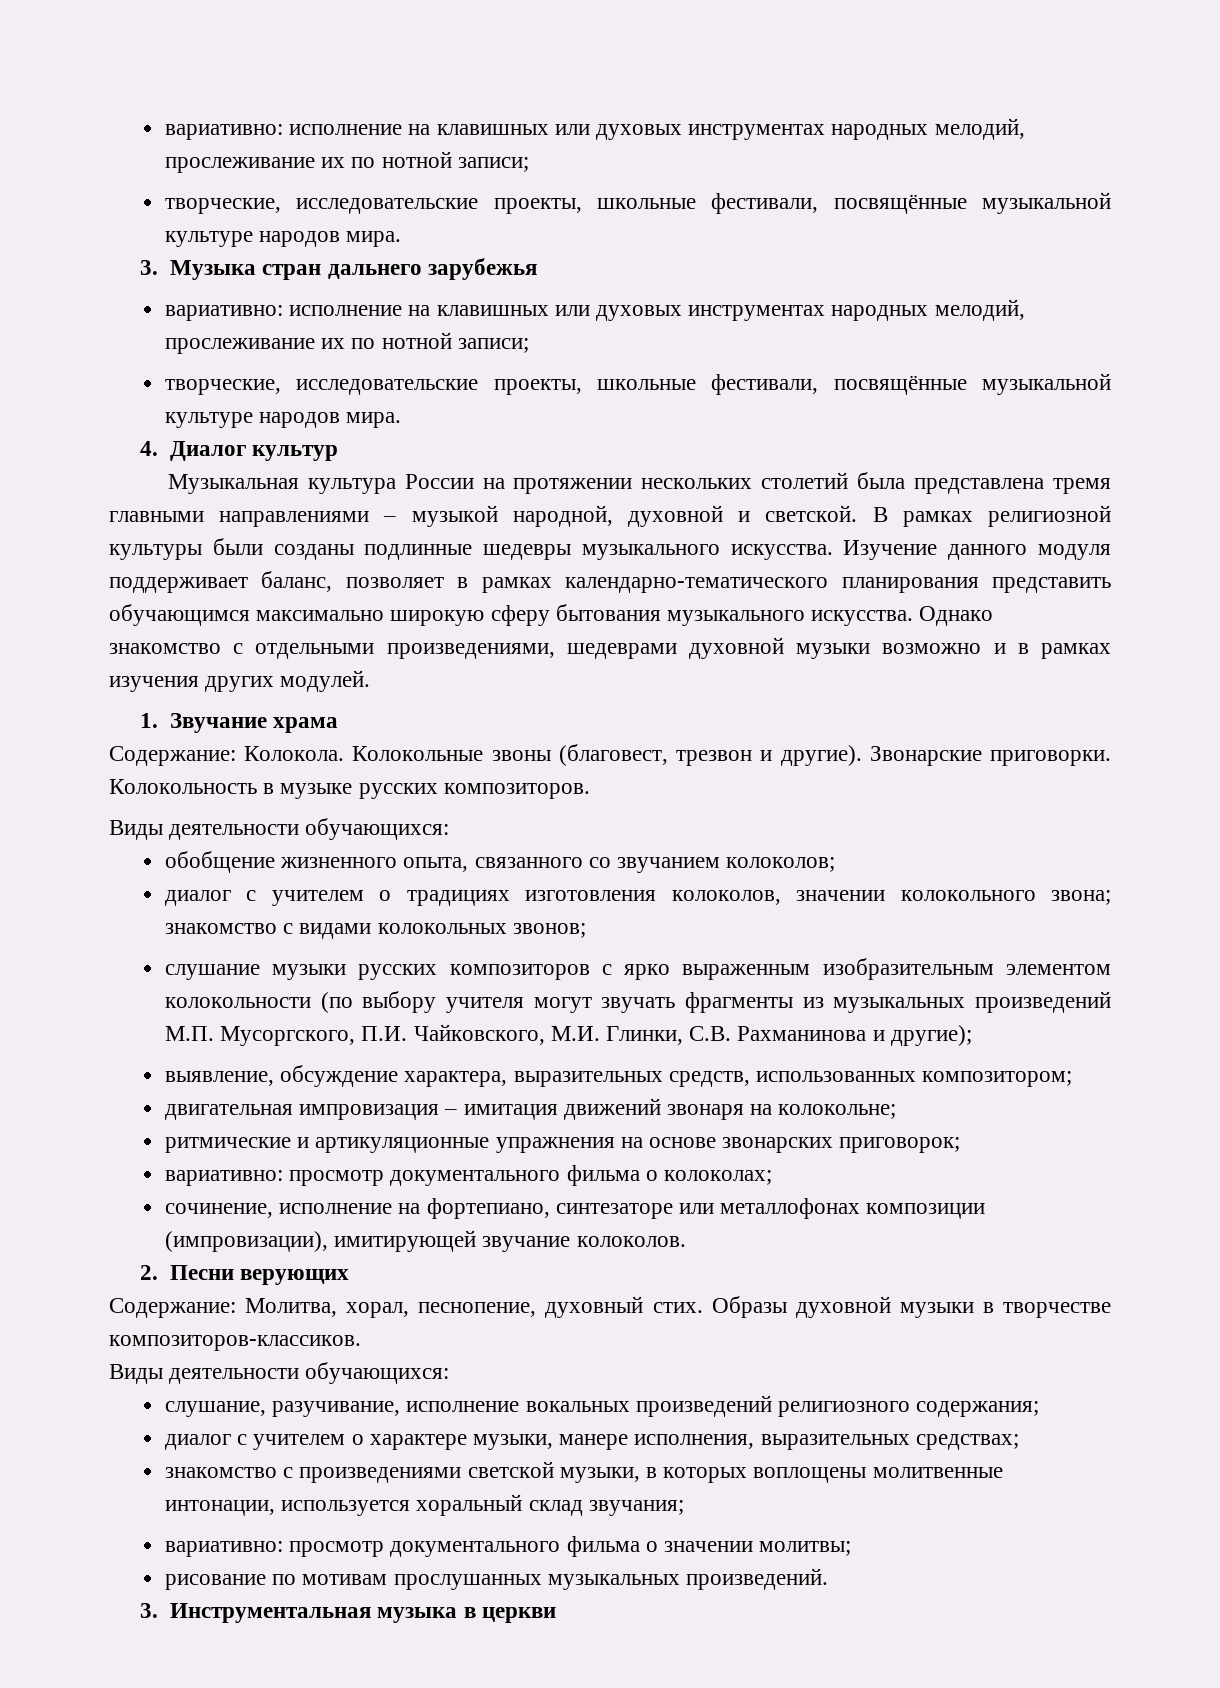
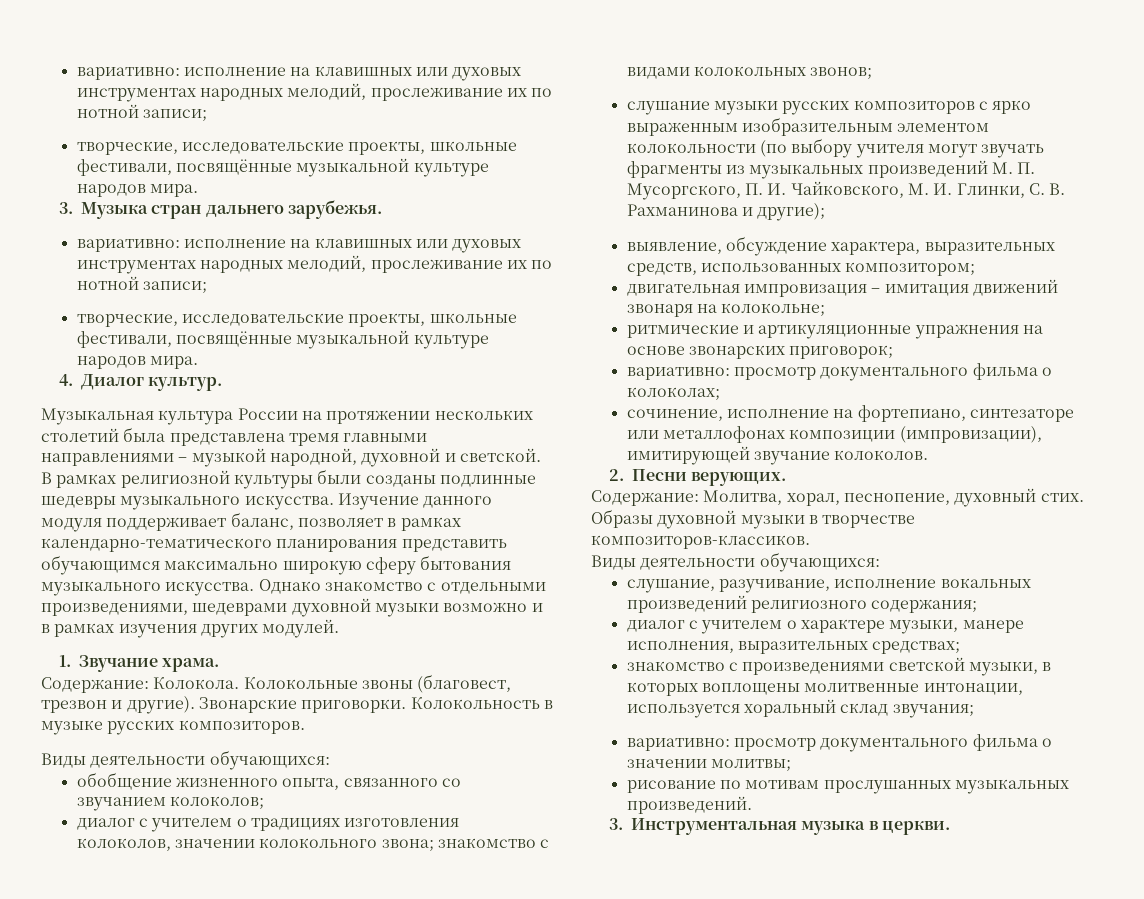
- 3. Музыка стран дальнего зарубежья
+ 3. Музыка стран дальнего зарубежья.
- 4. Диалог культур
+ 4. Диалог культур.
- 1. Звучание храма
+ 1. Звучание храма.
- слушание музыки русских композиторов с ярко выраженным изобразительным элементом колокольности (по выбору учителя могут звучать фрагменты из музыкальных произведений М.П. Мусоргского, П.И. Чайковского, М.И. Глинки, С.В. Рахманинова и другие);
+ слушание музыки русских композиторов с ярко выраженным изобразительным элементом колокольности (по выбору учителя могут звучать фрагменты из музыкальных произведений М. П. Мусоргского, П. И. Чайковского, М. И. Глинки, С. В. Рахманинова и другие);
- 2. Песни верующих
+ 2. Песни верующих.
- 3. Инструментальная музыка в церкви
+ 3. Инструментальная музыка в церкви.

